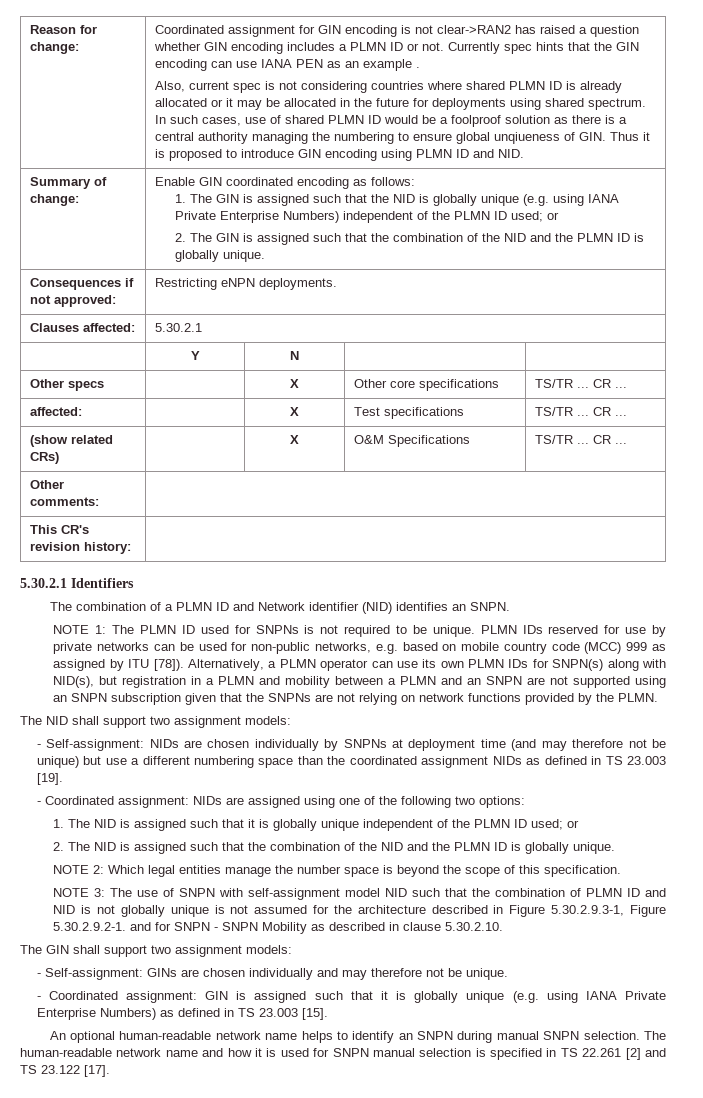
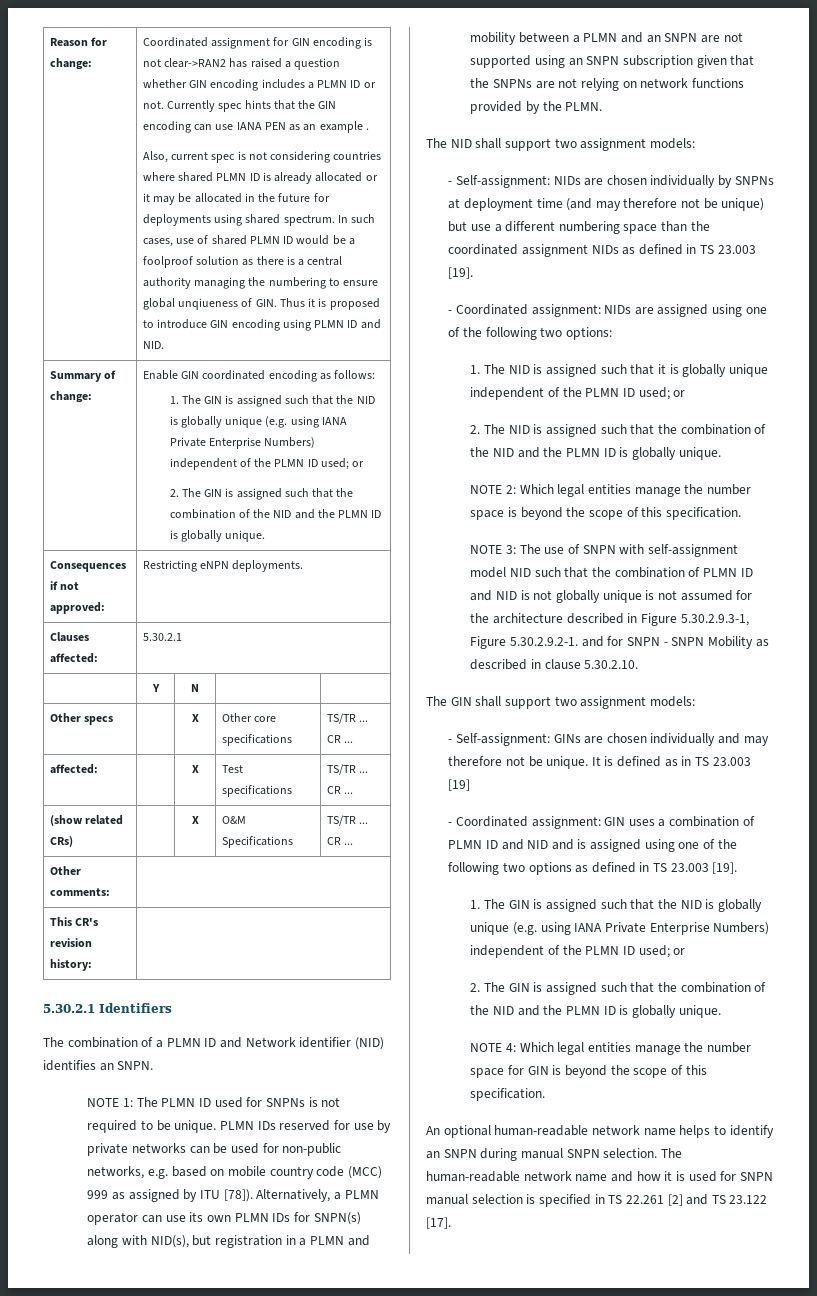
- - Self-assignment: GINs are chosen individually and may therefore not be unique.
- - Coordinated assignment: GIN is assigned such that it is globally unique (e.g. using IANA Private Enterprise Numbers) as defined in TS 23.003 [15].
+ - Self-assignment: GINs are chosen individually and may therefore not be unique. It is defined as in TS 23.003 [19]
+ - Coordinated assignment: GIN uses a combination of PLMN ID and NID and is assigned using one of the following two options as defined in TS 23.003 [19].
+ 1. The GIN is assigned such that the NID is globally unique (e.g. using IANA Private Enterprise Numbers) independent of the PLMN ID used; or
+ 2. The GIN is assigned such that the combination of the NID and the PLMN ID is globally unique.
+ NOTE 4: Which legal entities manage the number space for GIN is beyond the scope of this specification.

